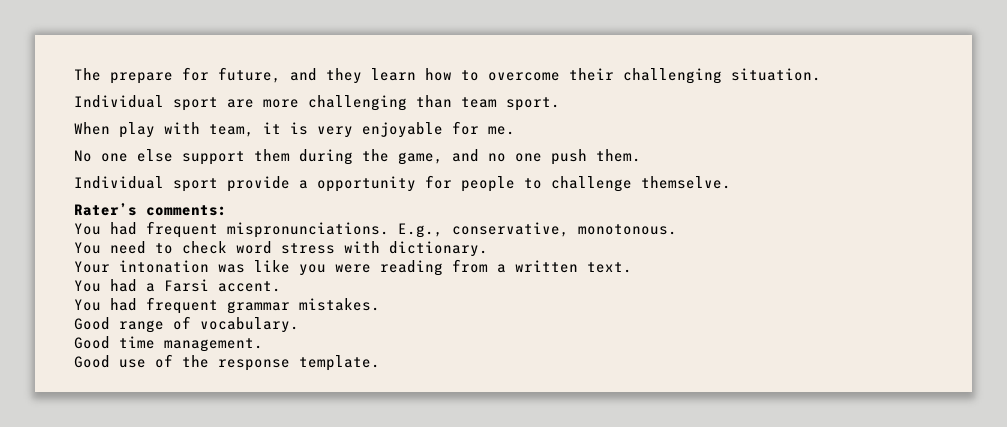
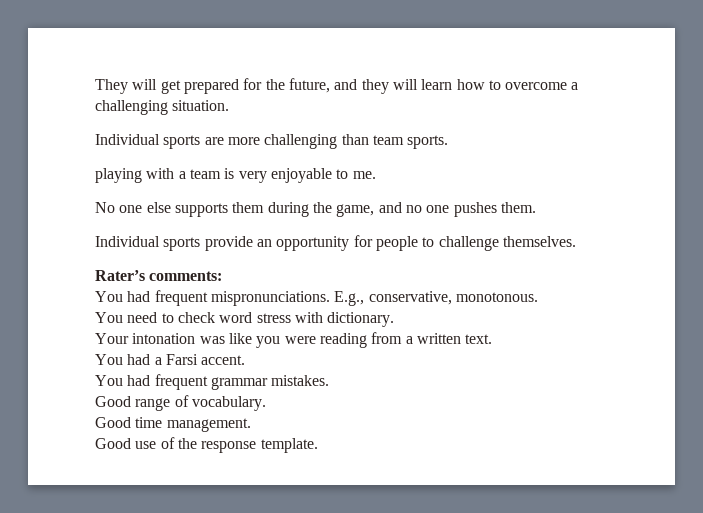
- The prepare for future, and they learn how to overcome their challenging situation.
+ They will get prepared for the future, and they will learn how to overcome a challenging situation.
- Individual sport are more challenging than team sport.
- When play with team, it is very enjoyable for me.
+ Individual sports are more challenging than team sports.
+ playing with a team is very enjoyable to me.
- No one else support them during the game, and no one push them.
+ No one else supports them during the game, and no one pushes them.
- Individual sport provide a opportunity for people to challenge themselve.
+ Individual sports provide an opportunity for people to challenge themselves.

